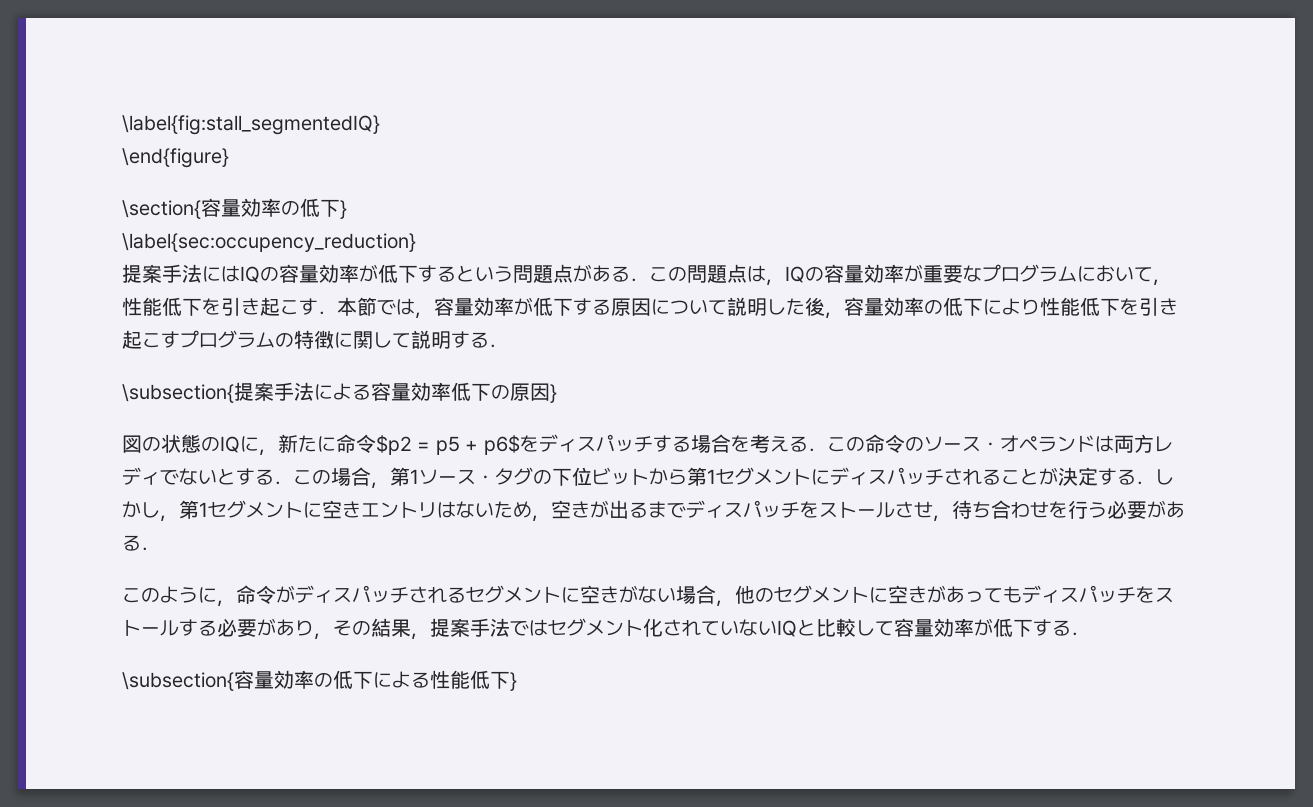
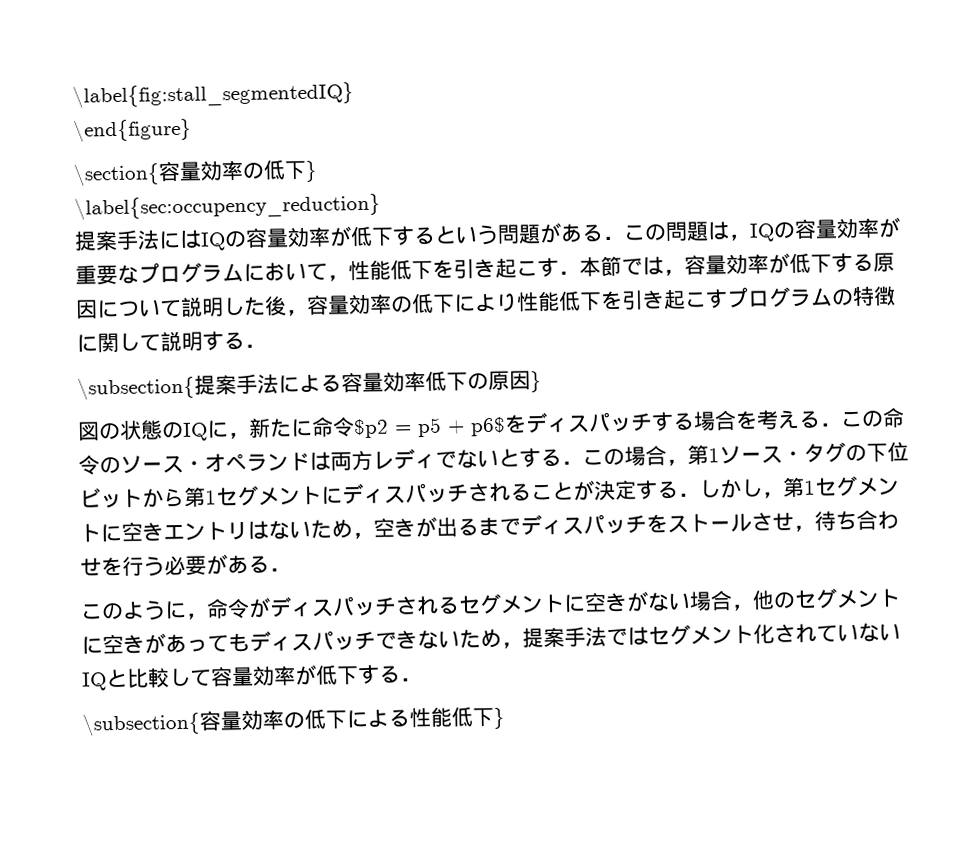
- 提案手法にはIQの容量効率が低下するという問題点がある．この問題点は，IQの容量効率が重要なプログラムにおいて，性能低下を引き起こす．本節では，容量効率が低下する原因について説明した後，容量効率の低下により性能低下を引き起こすプログラムの特徴に関して説明する．
+ 提案手法にはIQの容量効率が低下するという問題がある．この問題は，IQの容量効率が重要なプログラムにおいて，性能低下を引き起こす．本節では，容量効率が低下する原因について説明した後，容量効率の低下により性能低下を引き起こすプログラムの特徴に関して説明する．
- このように，命令がディスパッチされるセグメントに空きがない場合，他のセグメントに空きがあってもディスパッチをストールする必要があり，その結果，提案手法ではセグメント化されていないIQと比較して容量効率が低下する．
+ このように，命令がディスパッチされるセグメントに空きがない場合，他のセグメントに空きがあってもディスパッチできないため，提案手法ではセグメント化されていないIQと比較して容量効率が低下する．

